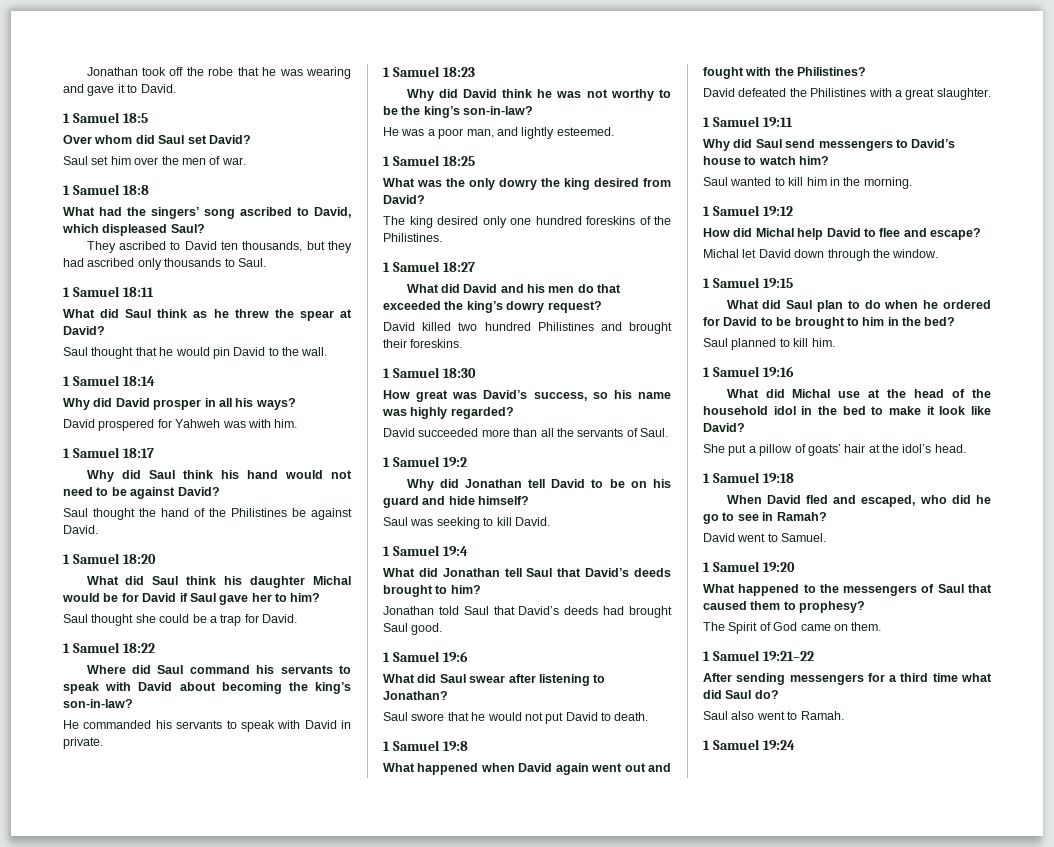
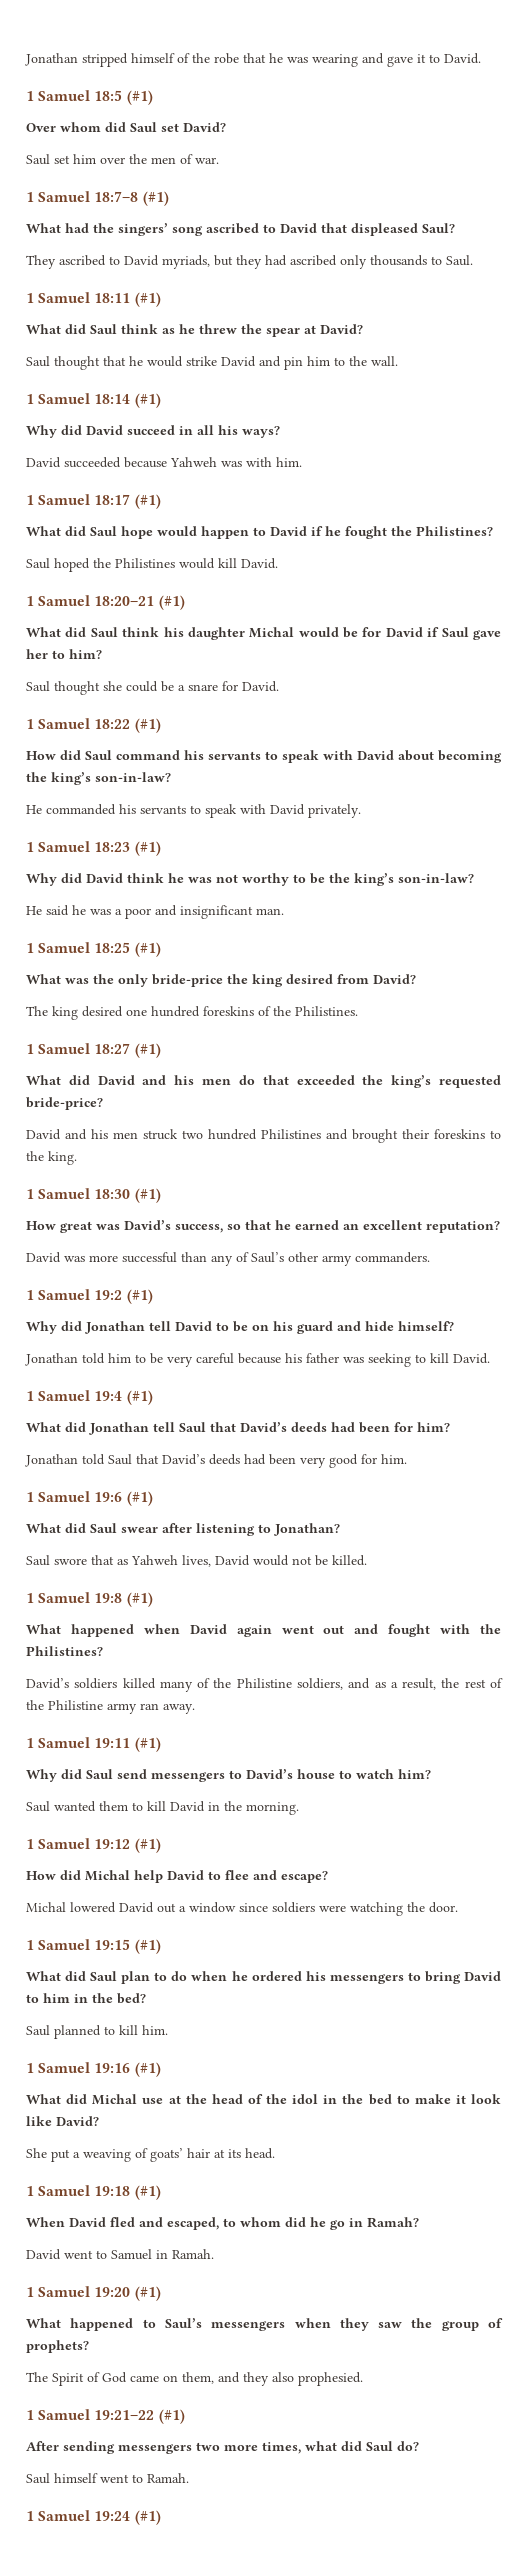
- Jonathan took off the robe that he was wearing and gave it to David.
+ Jonathan stripped himself of the robe that he was wearing and gave it to David.
- 1 Samuel 18:5
+ 1 Samuel 18:5 (#1)
- 1 Samuel 18:8
+ 1 Samuel 18:7–8 (#1)
- What had the singers’ song ascribed to David, which displeased Saul?
+ What had the singers’ song ascribed to David that displeased Saul?
- They ascribed to David ten thousands, but they had ascribed only thousands to Saul.
+ They ascribed to David myriads, but they had ascribed only thousands to Saul.
- 1 Samuel 18:11
+ 1 Samuel 18:11 (#1)
- Saul thought that he would pin David to the wall.
+ Saul thought that he would strike David and pin him to the wall.
- 1 Samuel 18:14
- Why did David prosper in all his ways?
+ 1 Samuel 18:14 (#1)
+ Why did David succeed in all his ways?
- David prospered for Yahweh was with him.
+ David succeeded because Yahweh was with him.
- 1 Samuel 18:17
- Why did Saul think his hand would not need to be against David?
- Saul thought the hand of the Philistines be against David.
- 1 Samuel 18:20
+ 1 Samuel 18:17 (#1)
+ What did Saul hope would happen to David if he fought the Philistines?
+ Saul hoped the Philistines would kill David.
+ 1 Samuel 18:20–21 (#1)
- Saul thought she could be a trap for David.
+ Saul thought she could be a snare for David.
- 1 Samuel 18:22
- Where did Saul command his servants to speak with David about becoming the king’s son-in-law?
+ 1 Samuel 18:22 (#1)
+ How did Saul command his servants to speak with David about becoming the king’s son-in-law?
- He commanded his servants to speak with David in private.
+ He commanded his servants to speak with David privately.
- 1 Samuel 18:23
+ 1 Samuel 18:23 (#1)
- He was a poor man, and lightly esteemed.
+ He said he was a poor and insignificant man.
- 1 Samuel 18:25
+ 1 Samuel 18:25 (#1)
- What was the only dowry the king desired from David?
+ What was the only bride-price the king desired from David?
- The king desired only one hundred foreskins of the Philistines.
+ The king desired one hundred foreskins of the Philistines.
- 1 Samuel 18:27
+ 1 Samuel 18:27 (#1)
- What did David and his men do that exceeded the king’s dowry request?
- David killed two hundred Philistines and brought their foreskins.
+ What did David and his men do that exceeded the king’s requested bride-price?
+ David and his men struck two hundred Philistines and brought their foreskins to the king.
- 1 Samuel 18:30
+ 1 Samuel 18:30 (#1)
- How great was David’s success, so his name was highly regarded?
- David succeeded more than all the servants of Saul.
+ How great was David’s success, so that he earned an excellent reputation?
+ David was more successful than any of Saul’s other army commanders.
- 1 Samuel 19:2
+ 1 Samuel 19:2 (#1)
- Saul was seeking to kill David.
+ Jonathan told him to be very careful because his father was seeking to kill David.
- 1 Samuel 19:4
+ 1 Samuel 19:4 (#1)
- What did Jonathan tell Saul that David’s deeds brought to him?
+ What did Jonathan tell Saul that David’s deeds had been for him?
- Jonathan told Saul that David’s deeds had brought Saul good.
+ Jonathan told Saul that David’s deeds had been very good for him.
- 1 Samuel 19:6
+ 1 Samuel 19:6 (#1)
- Saul swore that he would not put David to death.
+ Saul swore that as Yahweh lives, David would not be killed.
- 1 Samuel 19:8
+ 1 Samuel 19:8 (#1)
- David defeated the Philistines with a great slaughter.
+ David’s soldiers killed many of the Philistine soldiers, and as a result, the rest of the Philistine army ran away.
- 1 Samuel 19:11
+ 1 Samuel 19:11 (#1)
- Saul wanted to kill him in the morning.
+ Saul wanted them to kill David in the morning.
- 1 Samuel 19:12
+ 1 Samuel 19:12 (#1)
- Michal let David down through the window.
+ Michal lowered David out a window since soldiers were watching the door.
- 1 Samuel 19:15
+ 1 Samuel 19:15 (#1)
- What did Saul plan to do when he ordered for David to be brought to him in the bed?
+ What did Saul plan to do when he ordered his messengers to bring David to him in the bed?
- 1 Samuel 19:16
+ 1 Samuel 19:16 (#1)
- What did Michal use at the head of the household idol in the bed to make it look like David?
+ What did Michal use at the head of the idol in the bed to make it look like David?
- She put a pillow of goats’ hair at the idol’s head.
+ She put a weaving of goats’ hair at its head.
- 1 Samuel 19:18
+ 1 Samuel 19:18 (#1)
- When David fled and escaped, who did he go to see in Ramah?
+ When David fled and escaped, to whom did he go in Ramah?
- David went to Samuel.
+ David went to Samuel in Ramah.
- 1 Samuel 19:20
+ 1 Samuel 19:20 (#1)
- What happened to the messengers of Saul that caused them to prophesy?
+ What happened to Saul’s messengers when they saw the group of prophets?
- The Spirit of God came on them.
+ The Spirit of God came on them, and they also prophesied.
- 1 Samuel 19:21–22
+ 1 Samuel 19:21–22 (#1)
- After sending messengers for a third time what did Saul do?
+ After sending messengers two more times, what did Saul do?
- Saul also went to Ramah.
+ Saul himself went to Ramah.
- 1 Samuel 19:24
+ 1 Samuel 19:24 (#1)

